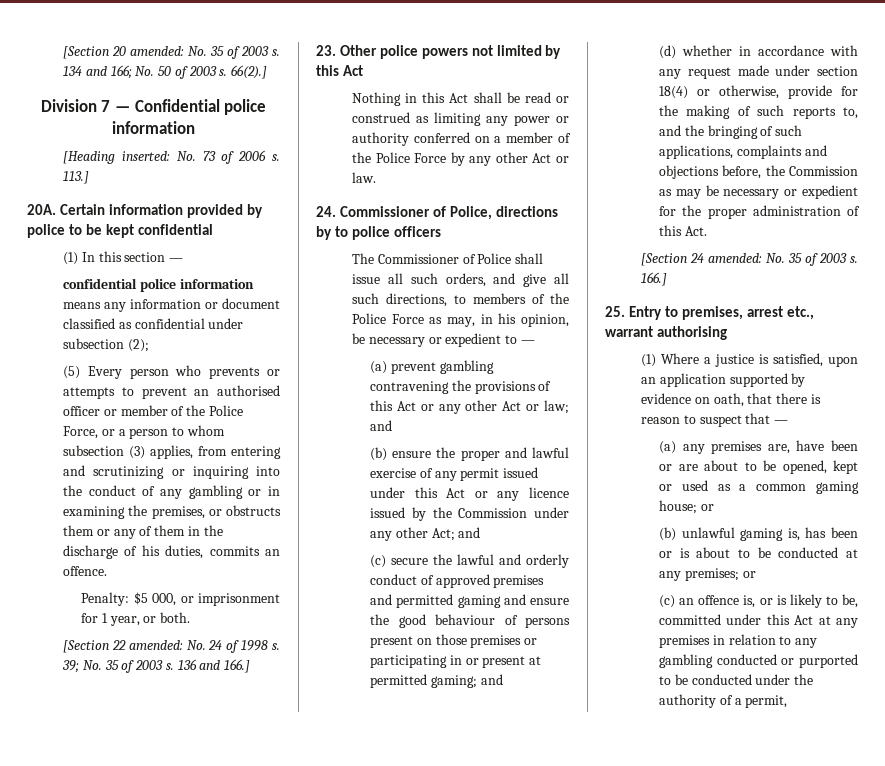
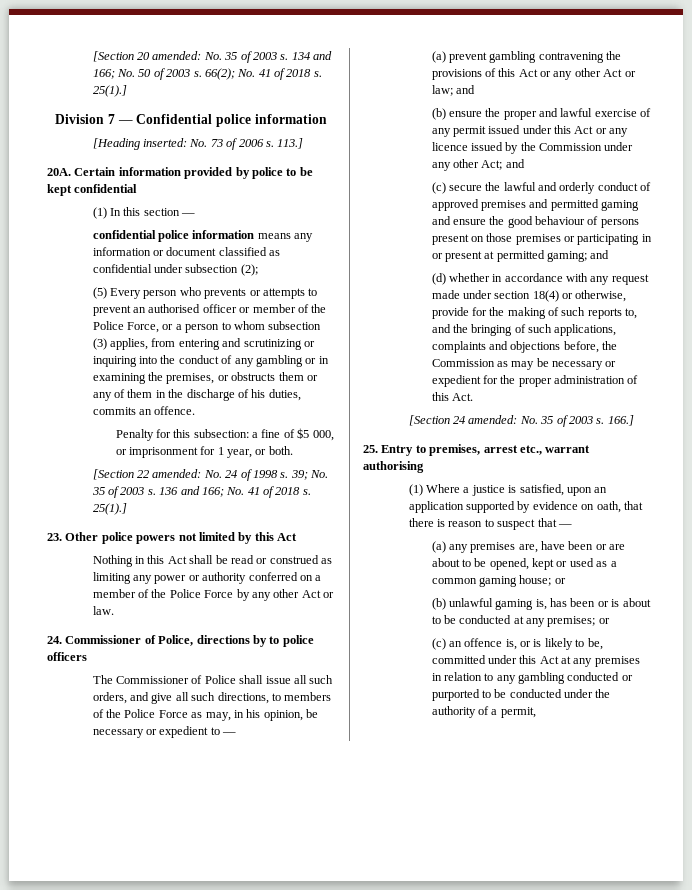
- 66(2).]
+ 66(2); No. 41 of 2018 s. 25(1).]
- Penalty: $5 000, or imprisonment for 1 year, or both.
+ Penalty for this subsection: a fine of $5 000, or imprisonment for 1 year, or both.
- 136 and 166.]
+ 136 and 166; No. 41 of 2018 s. 25(1).]

